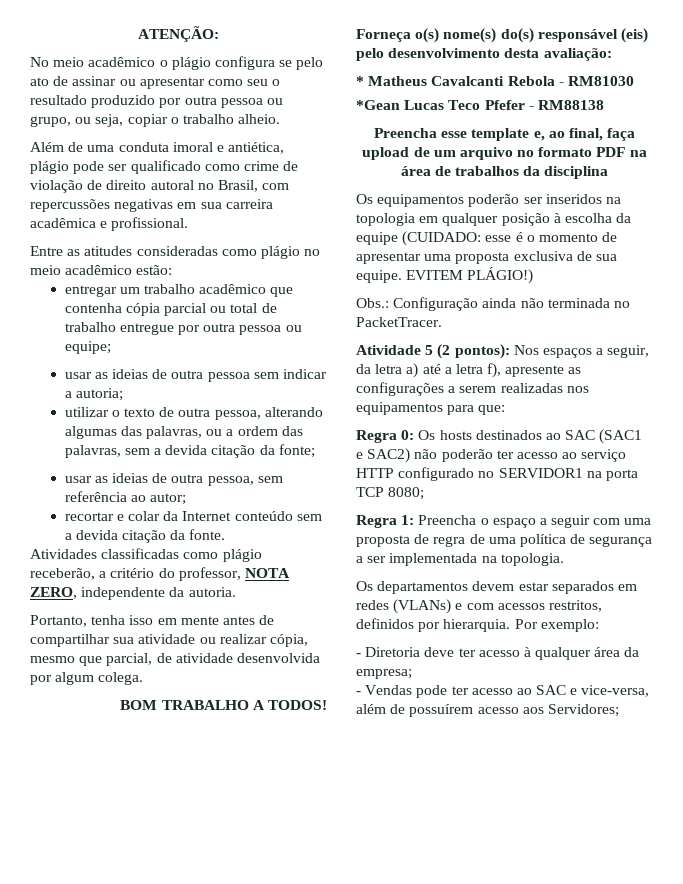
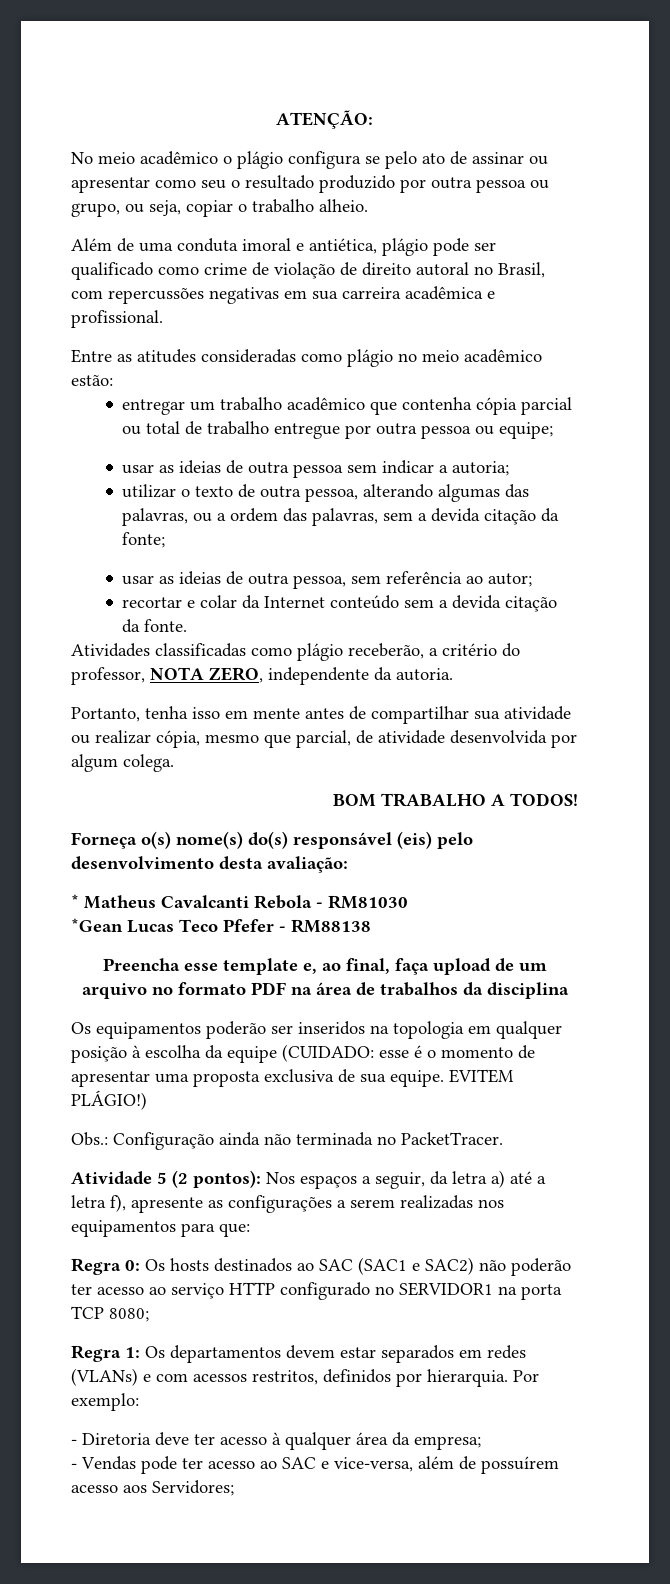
- Regra 1: Preencha o espaço a seguir com uma proposta de regra de uma política de segurança a ser implementada na topologia.
- Os departamentos devem estar separados em redes (VLANs) e com acessos restritos, definidos por hierarquia.
+ Regra 1: Os departamentos devem estar separados em redes (VLANs) e com acessos restritos, definidos por hierarquia.

